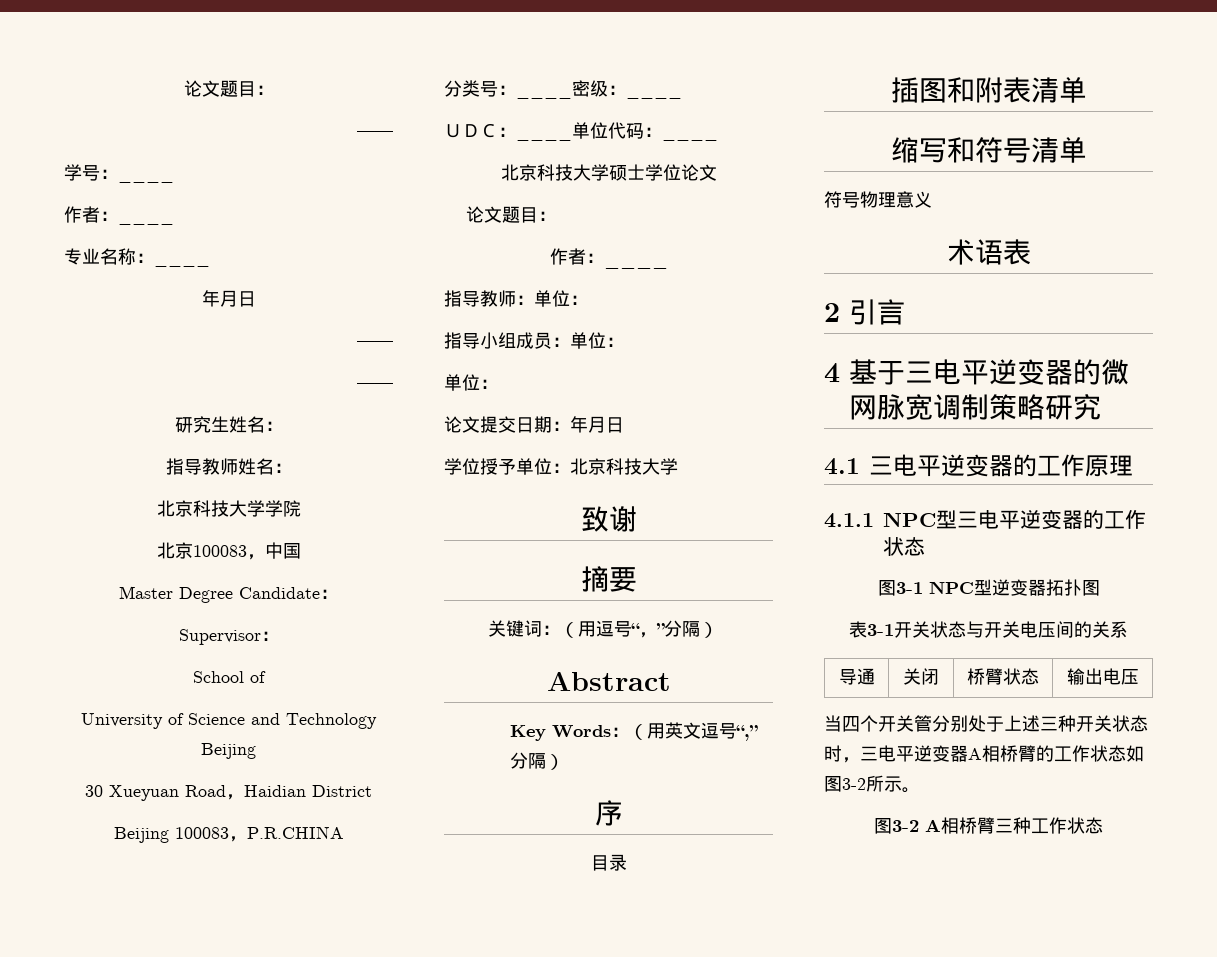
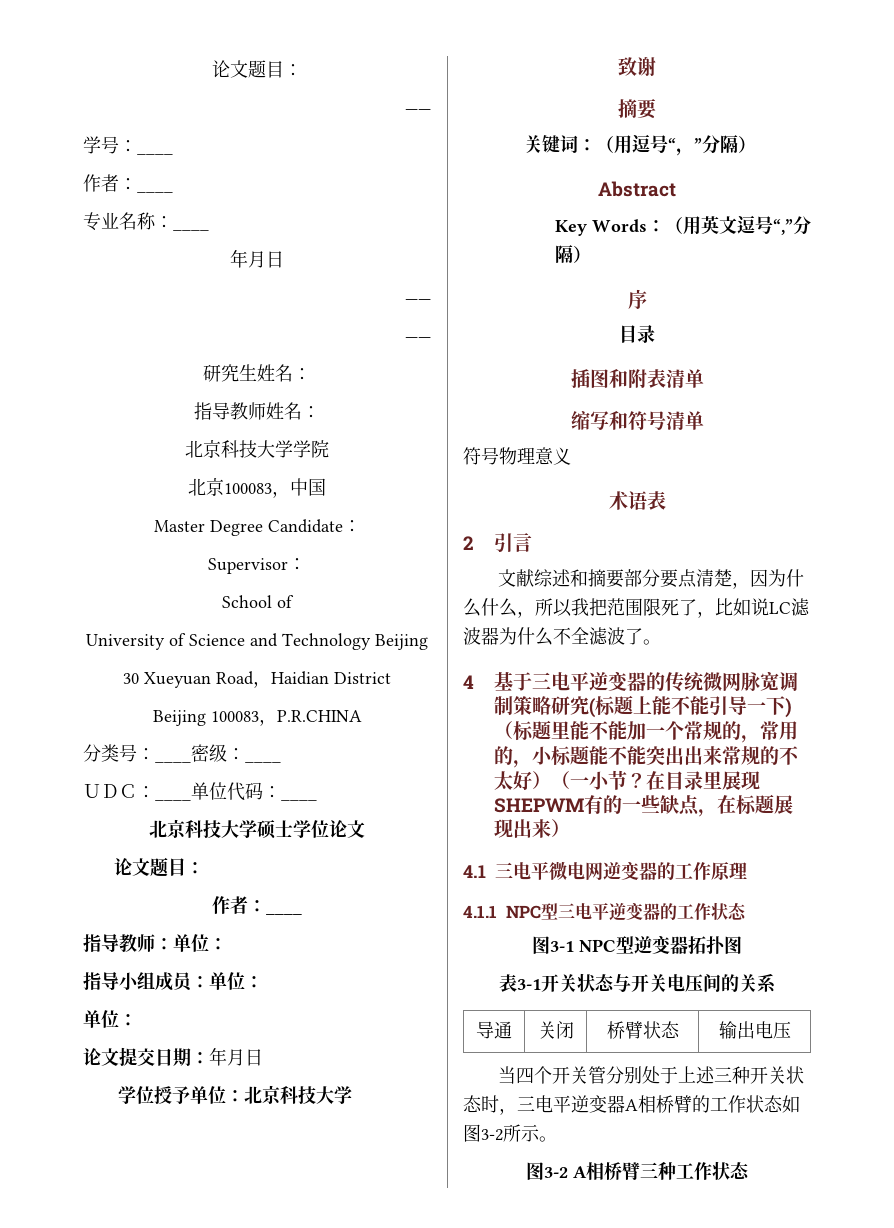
+ 文献综述和摘要部分要点清楚，因为什么什么，所以我把范围限死了，比如说LC滤波器为什么不全滤波了。
- 4基于三电平逆变器的微网脉宽调制策略研究
+ 4基于三电平逆变器的传统微网脉宽调制策略研究(标题上能不能引导一下)（标题里能不能加一个常规的，常用的，小标题能不能突出出来常规的不太好）（一小节？在目录里展现SHEPWM有的一些缺点，在标题展现出来）
- 4.1三电平逆变器的工作原理
+ 4.1三电平微电网逆变器的工作原理

